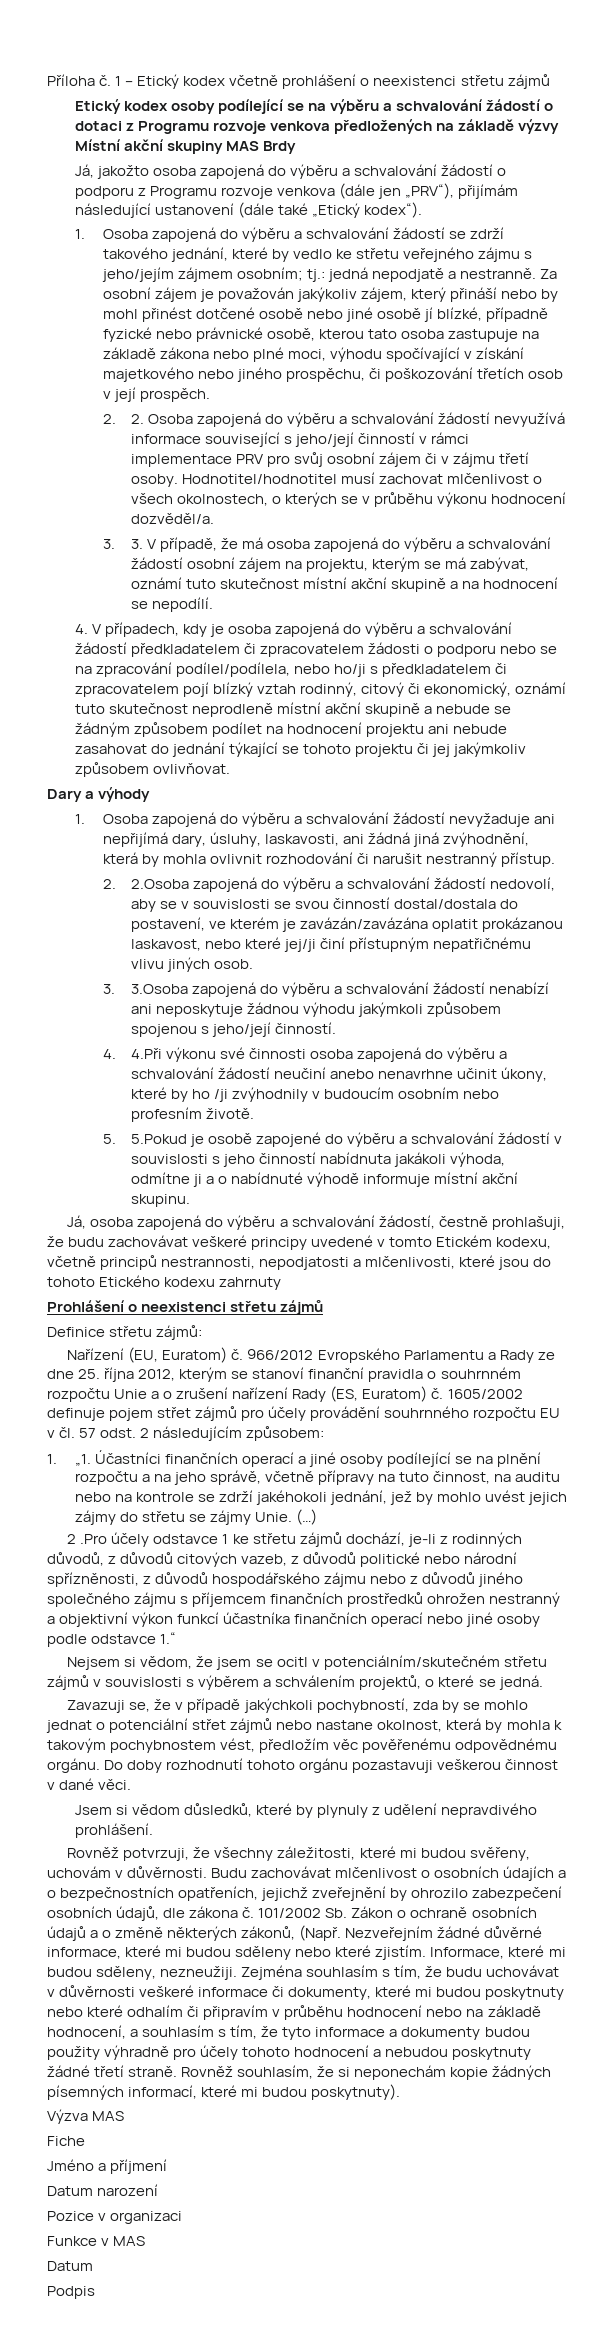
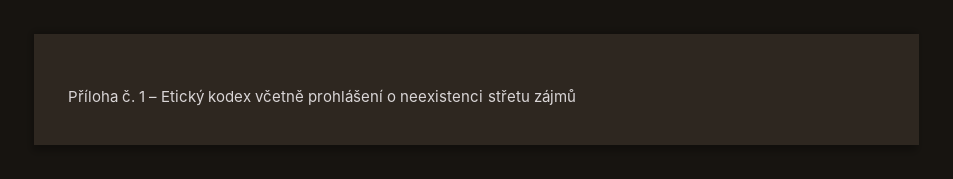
- Etický kodex osoby podílející se na výběru a schvalování žádostí o dotaci z Programu rozvoje venkova předložených na základě výzvy Místní akční skupiny MAS Brdy
- Já, jakožto osoba zapojená do výběru a schvalování žádostí o podporu z Programu rozvoje venkova (dále jen „PRV“), přijímám následující ustanovení (dále také „Etický kodex“).
- 1. Osoba zapojená do výběru a schvalování žádostí se zdrží takového jednání, které by vedlo ke střetu veřejného zájmu s jeho/jejím zájmem osobním; tj.: jedná nepodjatě a nestranně. Za osobní zájem je považován jakýkoliv zájem, který přináší nebo by mohl přinést dotčené osobě nebo jiné osobě jí blízké, případně fyzické nebo právnické osobě, kterou tato osoba zastupuje na základě zákona nebo plné moci, výhodu spočívající v získání majetkového nebo jiného prospěchu, či poškozování třetích osob v její prospěch.
- 2. 2. Osoba zapojená do výběru a schvalování žádostí nevyužívá informace související s jeho/její činností v rámci implementace PRV pro svůj osobní zájem či v zájmu třetí osoby. Hodnotitel/hodnotitel musí zachovat mlčenlivost o všech okolnostech, o kterých se v průběhu výkonu hodnocení dozvěděl/a.
- 3. 3. V případě, že má osoba zapojená do výběru a schvalování žádostí osobní zájem na projektu, kterým se má zabývat, oznámí tuto skutečnost místní akční skupině a na hodnocení se nepodílí.
- 4. V případech, kdy je osoba zapojená do výběru a schvalování žádostí předkladatelem či zpracovatelem žádosti o podporu nebo se na zpracování podílel/podílela, nebo ho/ji s předkladatelem či zpracovatelem pojí blízký vztah rodinný, citový či ekonomický, oznámí tuto skutečnost neprodleně místní akční skupině a nebude se žádným způsobem podílet na hodnocení projektu ani nebude zasahovat do jednání týkající se tohoto projektu či jej jakýmkoliv způsobem ovlivňovat.
- Dary a výhody
- 1. Osoba zapojená do výběru a schvalování žádostí nevyžaduje ani nepřijímá dary, úsluhy, laskavosti, ani žádná jiná zvýhodnění, která by mohla ovlivnit rozhodování či narušit nestranný přístup.
- 2. 2.Osoba zapojená do výběru a schvalování žádostí nedovolí, aby se v souvislosti se svou činností dostal/dostala do postavení, ve kterém je zavázán/zavázána oplatit prokázanou laskavost, nebo které jej/ji činí přístupným nepatřičnému vlivu jiných osob.
- 3. 3.Osoba zapojená do výběru a schvalování žádostí nenabízí ani neposkytuje žádnou výhodu jakýmkoli způsobem spojenou s jeho/její činností.
- 4. 4.Při výkonu své činnosti osoba zapojená do výběru a schvalování žádostí neučiní anebo nenavrhne učinit úkony, které by ho /ji zvýhodnily v budoucím osobním nebo profesním životě.
- 5. 5.Pokud je osobě zapojené do výběru a schvalování žádostí v souvislosti s jeho činností nabídnuta jakákoli výhoda, odmítne ji a o nabídnuté výhodě informuje místní akční skupinu.
- Já, osoba zapojená do výběru a schvalování žádostí, čestně prohlašuji, že budu zachovávat veškeré principy uvedené v tomto Etickém kodexu, včetně principů nestrannosti, nepodjatosti a mlčenlivosti, které jsou do tohoto Etického kodexu zahrnuty
- Prohlášení o neexistenci střetu zájmů
- Definice střetu zájmů:
- Nařízení (EU, Euratom) č. 966/2012 Evropského Parlamentu a Rady ze dne 25. října 2012, kterým se stanoví finanční pravidla o souhrnném rozpočtu Unie a o zrušení nařízení Rady (ES, Euratom) č. 1605/2002 definuje pojem střet zájmů pro účely provádění souhrnného rozpočtu EU v čl. 57 odst. 2 následujícím způsobem:
- 1. „1. Účastníci finančních operací a jiné osoby podílející se na plnění rozpočtu a na jeho správě, včetně přípravy na tuto činnost, na auditu nebo na kontrole se zdrží jakéhokoli jednání, jež by mohlo uvést jejich zájmy do střetu se zájmy Unie. (…)
- 2 .Pro účely odstavce 1 ke střetu zájmů dochází, je-li z rodinných důvodů, z důvodů citových vazeb, z důvodů politické nebo národní spřízněnosti, z důvodů hospodářského zájmu nebo z důvodů jiného společného zájmu s příjemcem finančních prostředků ohrožen nestranný a objektivní výkon funkcí účastníka finančních operací nebo jiné osoby podle odstavce 1.“
- Nejsem si vědom, že jsem se ocitl v potenciálním/skutečném střetu zájmů v souvislosti s výběrem a schválením projektů, o které se jedná.
- Zavazuji se, že v případě jakýchkoli pochybností, zda by se mohlo jednat o potenciální střet zájmů nebo nastane okolnost, která by mohla k takovým pochybnostem vést, předložím věc pověřenému odpovědnému orgánu. Do doby rozhodnutí tohoto orgánu pozastavuji veškerou činnost v dané věci.
- Jsem si vědom důsledků, které by plynuly z udělení nepravdivého prohlášení.
- Rovněž potvrzuji, že všechny záležitosti, které mi budou svěřeny, uchovám v důvěrnosti. Budu zachovávat mlčenlivost o osobních údajích a o bezpečnostních opatřeních, jejichž zveřejnění by ohrozilo zabezpečení osobních údajů, dle zákona č. 101/2002 Sb. Zákon o ochraně osobních údajů a o změně některých zákonů, (Např. Nezveřejním žádné důvěrné informace, které mi budou sděleny nebo které zjistím. Informace, které mi budou sděleny, nezneužiji. Zejména souhlasím s tím, že budu uchovávat v důvěrnosti veškeré informace či dokumenty, které mi budou poskytnuty nebo které odhalím či připravím v průběhu hodnocení nebo na základě hodnocení, a souhlasím s tím, že tyto informace a dokumenty budou použity výhradně pro účely tohoto hodnocení a nebudou poskytnuty žádné třetí straně. Rovněž souhlasím, že si neponechám kopie žádných písemných informací, které mi budou poskytnuty).
- Výzva MAS
- Fiche
- Jméno a příjmení
- Datum narození
- Pozice v organizaci
- Funkce v MAS
- Datum
- Podpis

